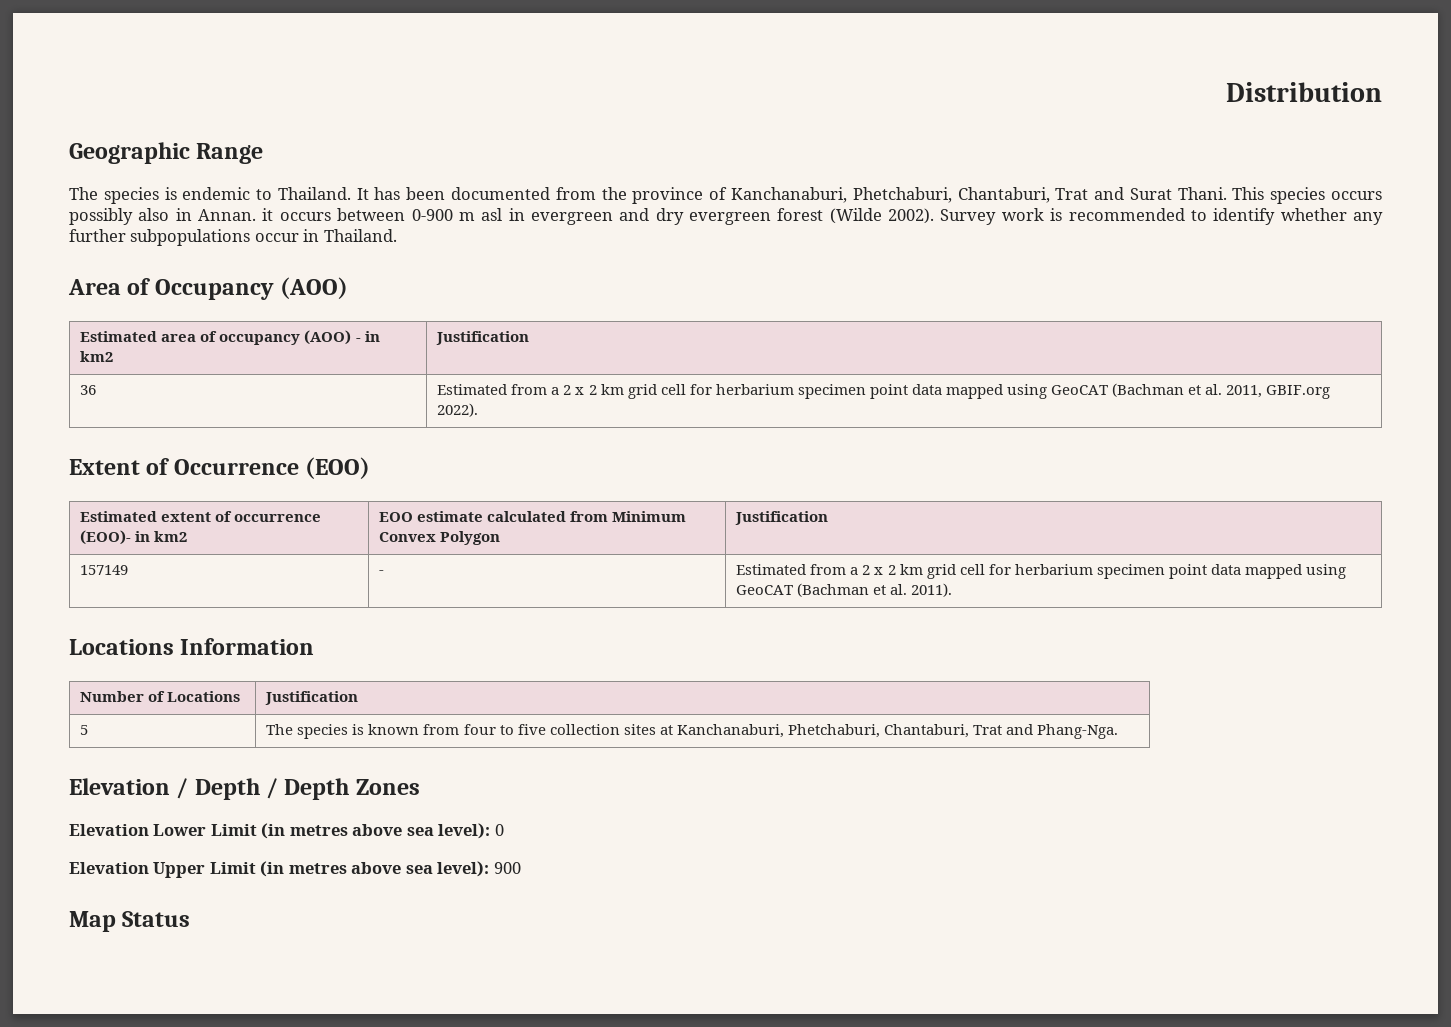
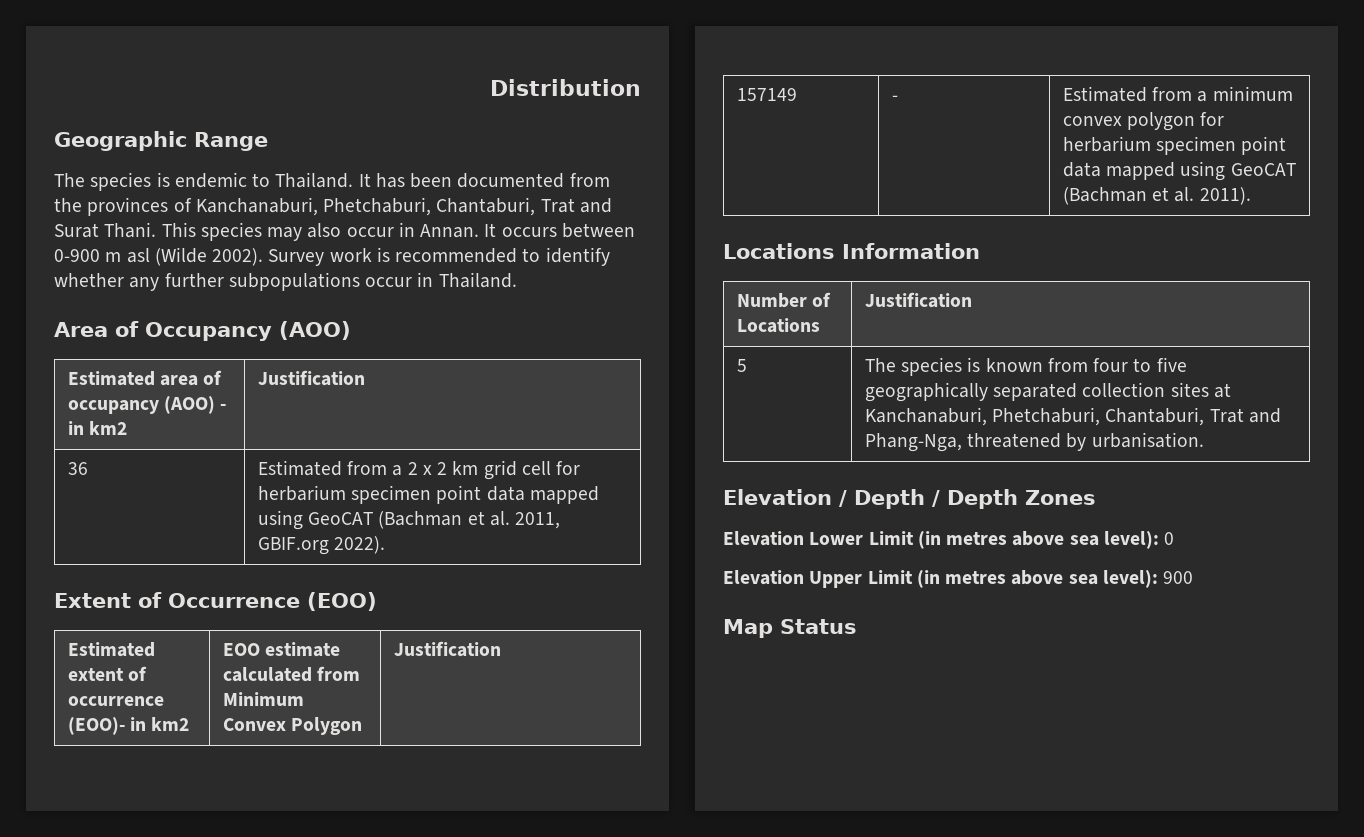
- It has been documented from the province of Kanchanaburi, Phetchaburi, Chantaburi, Trat and Surat Thani.
+ It has been documented from the provinces of Kanchanaburi, Phetchaburi, Chantaburi, Trat and Surat Thani.
- This species occurs possibly also in Annan. it occurs between 0-900 m asl in evergreen and dry evergreen forest (Wilde 2002).
+ This species may also occur in Annan. It occurs between 0-900 m asl (Wilde 2002).
- 157149 | - | Estimated from a 2 x 2 km grid cell for herbarium specimen point data mapped using GeoCAT (Bachman et al. 2011).
+ 157149 | - | Estimated from a minimum convex polygon for herbarium specimen point data mapped using GeoCAT (Bachman et al. 2011).
- 5 | The species is known from four to five collection sites at Kanchanaburi, Phetchaburi, Chantaburi, Trat and Phang-Nga.
+ 5 | The species is known from four to five geographically separated collection sites at Kanchanaburi, Phetchaburi, Chantaburi, Trat and Phang-Nga, threatened by urbanisation.

